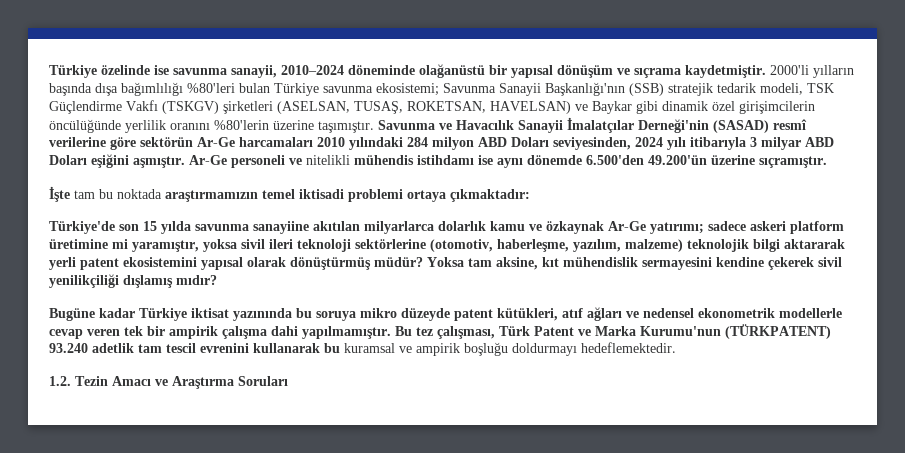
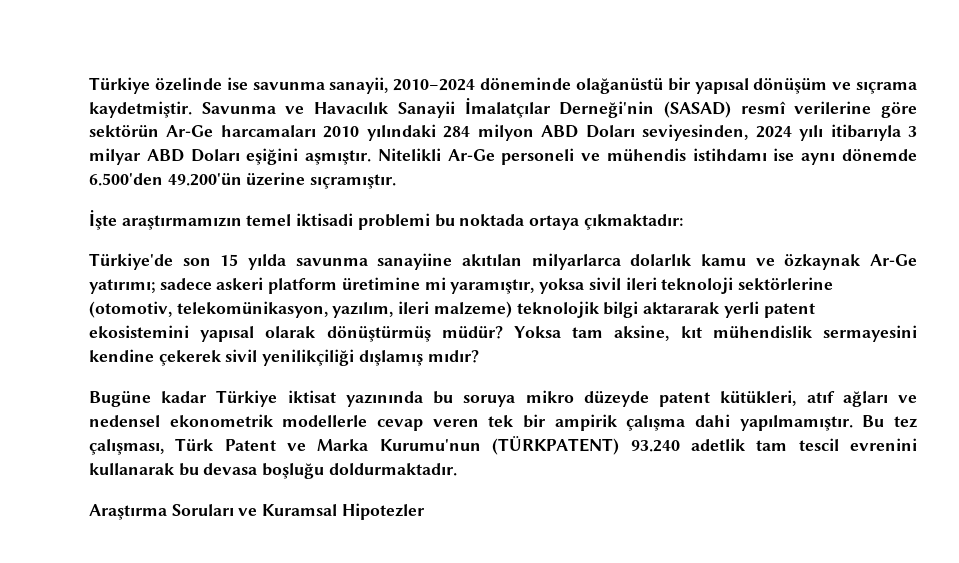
- 2000'li yılların başında dışa bağımlılığı %80'leri bulan Türkiye savunma ekosistemi; Savunma Sanayii Başkanlığı'nın (SSB) stratejik tedarik modeli, TSK Güçlendirme Vakfı (TSKGV) şirketleri (ASELSAN, TUSAŞ, ROKETSAN, HAVELSAN) ve Baykar gibi dinamik özel girişimcilerin öncülüğünde yerlilik oranını %80'lerin üzerine taşımıştır.
- Ar-Ge personeli ve nitelikli mühendis istihdamı ise aynı dönemde 6.500'den 49.200'ün üzerine sıçramıştır.
+ Nitelikli Ar-Ge personeli ve mühendis istihdamı ise aynı dönemde 6.500'den 49.200'ün üzerine sıçramıştır.
- İşte tam bu noktada araştırmamızın temel iktisadi problemi ortaya çıkmaktadır:
+ İşte araştırmamızın temel iktisadi problemi bu noktada ortaya çıkmaktadır:
- Türkiye'de son 15 yılda savunma sanayiine akıtılan milyarlarca dolarlık kamu ve özkaynak Ar-Ge yatırımı; sadece askeri platform üretimine mi yaramıştır, yoksa sivil ileri teknoloji sektörlerine (otomotiv, haberleşme, yazılım, malzeme) teknolojik bilgi aktararak yerli patent ekosistemini yapısal olarak dönüştürmüş müdür?
+ Türkiye'de son 15 yılda savunma sanayiine akıtılan milyarlarca dolarlık kamu ve özkaynak Ar-Ge yatırımı; sadece askeri platform üretimine mi yaramıştır, yoksa sivil ileri teknoloji sektörlerine (otomotiv, telekomünikasyon, yazılım, ileri malzeme) teknolojik bilgi aktararak yerli patent ekosistemini yapısal olarak dönüştürmüş müdür?
- Bu tez çalışması, Türk Patent ve Marka Kurumu'nun (TÜRKPATENT) 93.240 adetlik tam tescil evrenini kullanarak bu kuramsal ve ampirik boşluğu doldurmayı hedeflemektedir.
- 1.2. Tezin Amacı ve Araştırma Soruları
+ Bu tez çalışması, Türk Patent ve Marka Kurumu'nun (TÜRKPATENT) 93.240 adetlik tam tescil evrenini kullanarak bu devasa boşluğu doldurmaktadır.
+ Araştırma Soruları ve Kuramsal Hipotezler

